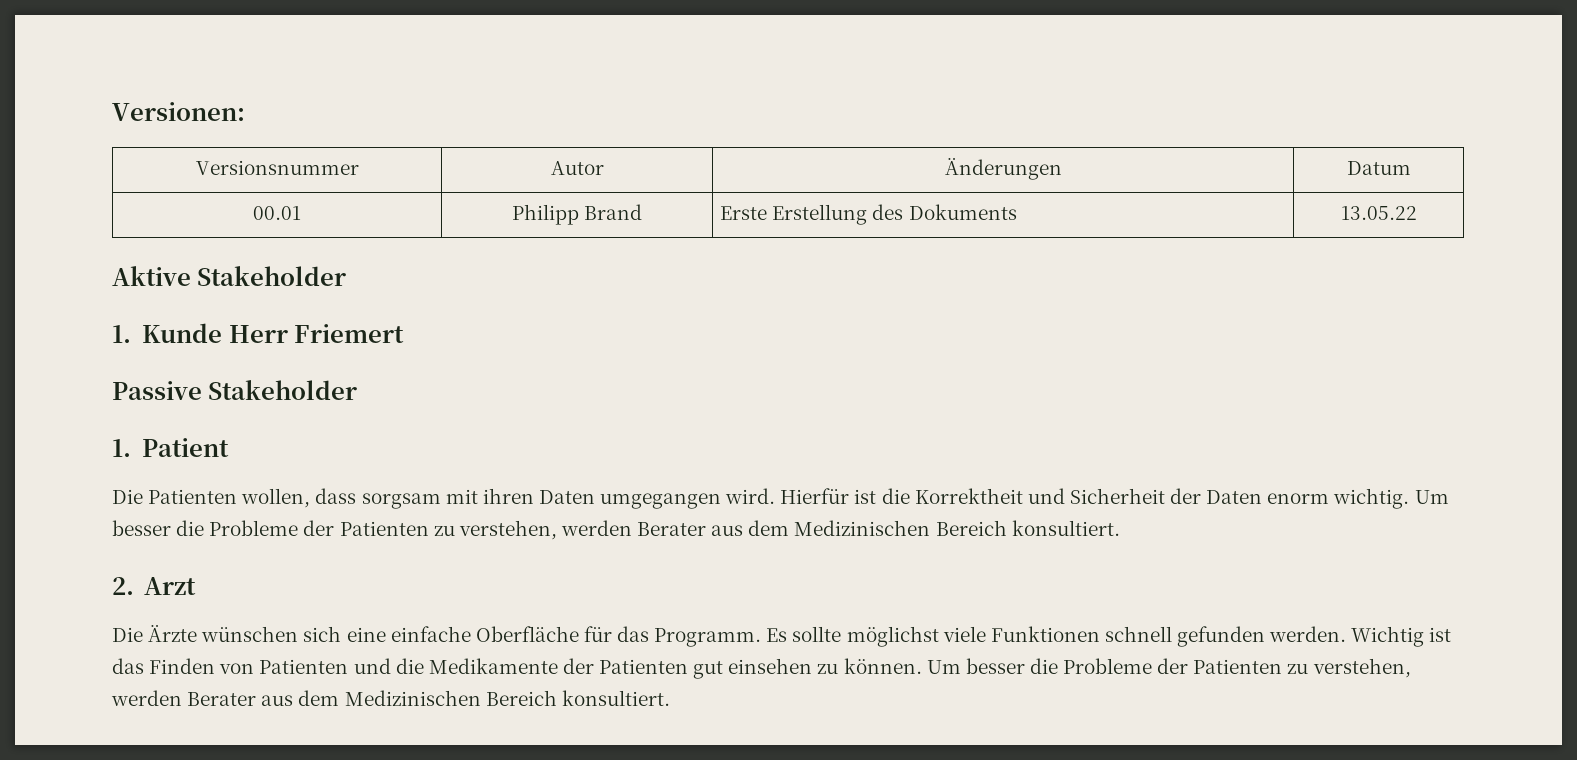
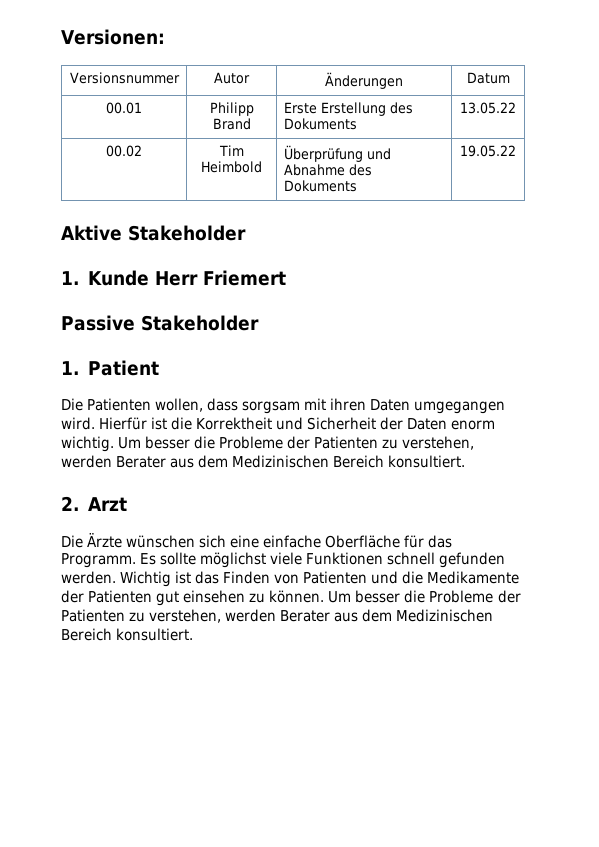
+ 00.02 | Tim Heimbold | Überprüfung und Abnahme des Dokuments | 19.05.22

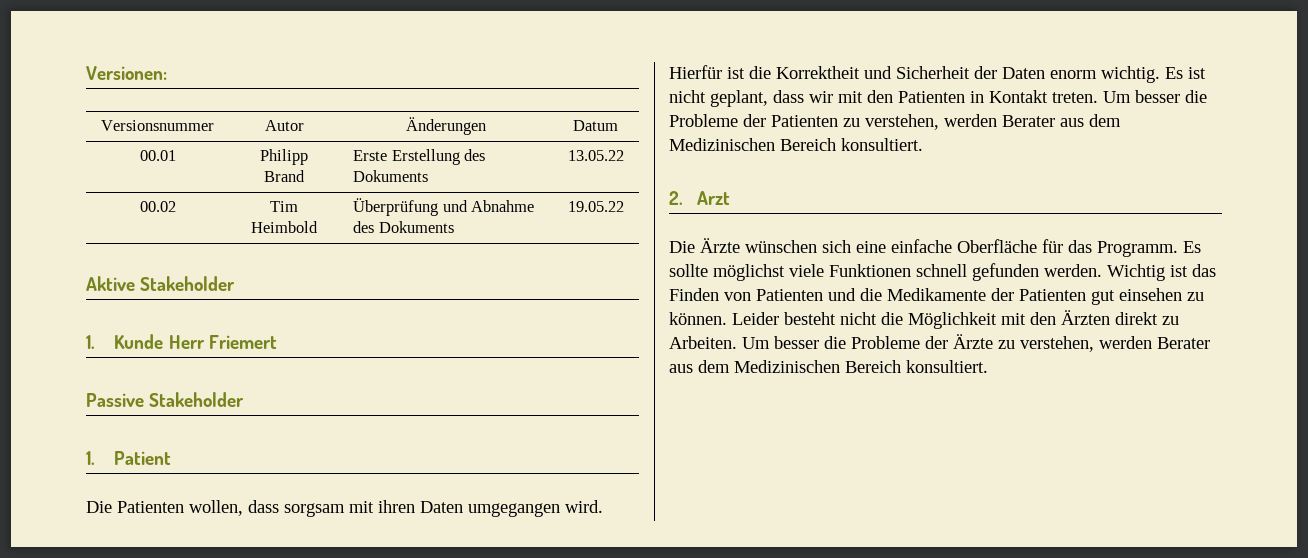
+ Es ist nicht geplant, dass wir mit den Patienten in Kontakt treten.
- Wichtig ist das Finden von Patienten und die Medikamente der Patienten gut einsehen zu können. Um besser die Probleme der Patienten zu verstehen, werden Berater aus dem Medizinischen Bereich konsultiert.
+ Wichtig ist das Finden von Patienten und die Medikamente der Patienten gut einsehen zu können. Leider besteht nicht die Möglichkeit mit den Ärzten direkt zu Arbeiten. Um besser die Probleme der Ärzte zu verstehen, werden Berater aus dem Medizinischen Bereich konsultiert.

